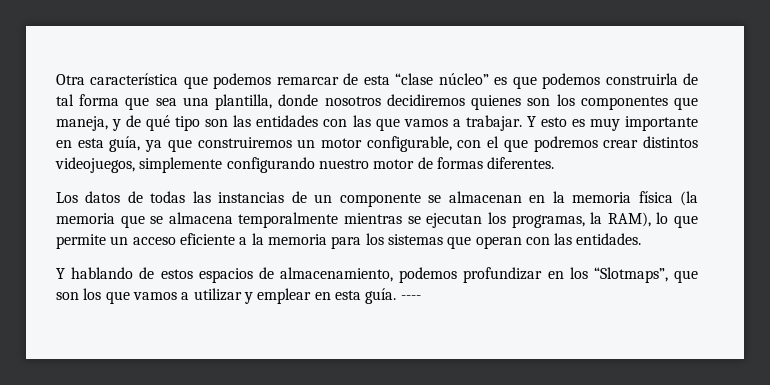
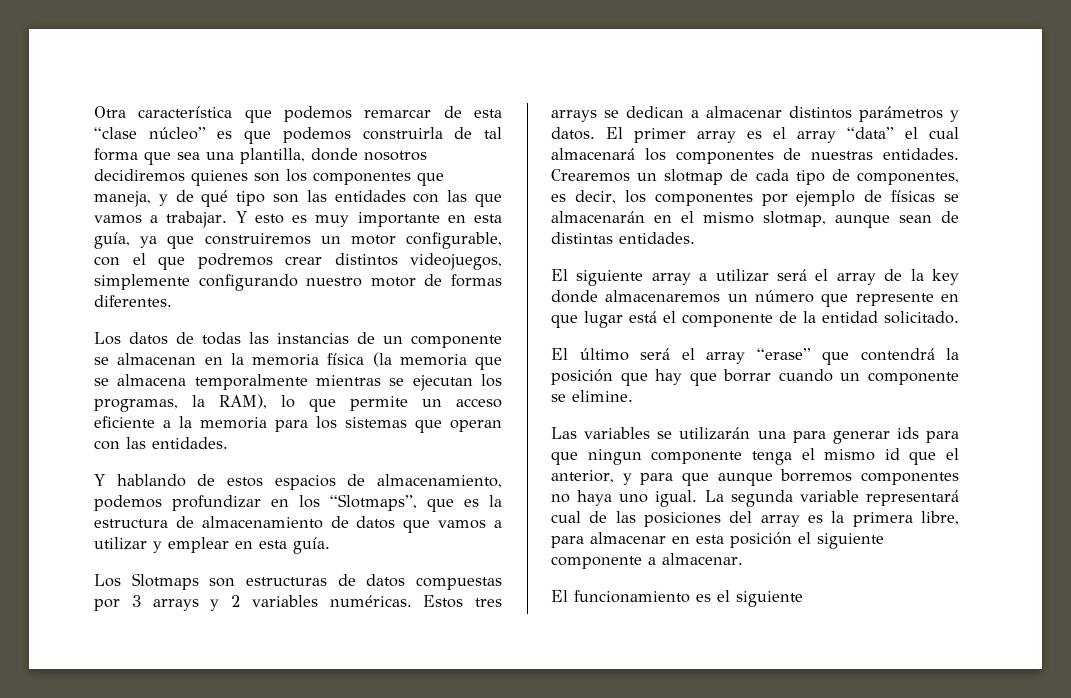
- Y hablando de estos espacios de almacenamiento, podemos profundizar en los “Slotmaps”, que son los que vamos a utilizar y emplear en esta guía. ----
+ Y hablando de estos espacios de almacenamiento, podemos profundizar en los “Slotmaps”, que es la estructura de almacenamiento de datos que vamos a utilizar y emplear en esta guía.
+ Los Slotmaps son estructuras de datos compuestas por 3 arrays y 2 variables numéricas. Estos tres arrays se dedican a almacenar distintos parámetros y datos. El primer array es el array “data” el cual almacenará los componentes de nuestras entidades. Crearemos un slotmap de cada tipo de componentes, es decir, los componentes por ejemplo de físicas se almacenarán en el mismo slotmap, aunque sean de distintas entidades.
+ El siguiente array a utilizar será el array de la key donde almacenaremos un número que represente en que lugar está el componente de la entidad solicitado.
+ El último será el array “erase” que contendrá la posición que hay que borrar cuando un componente se elimine.
+ Las variables se utilizarán una para generar ids para que ningun componente tenga el mismo id que el anterior, y para que aunque borremos componentes no haya uno igual. La segunda variable representará cual de las posiciones del array es la primera libre, para almacenar en esta posición el siguiente componente a almacenar.
+ El funcionamiento es el siguiente

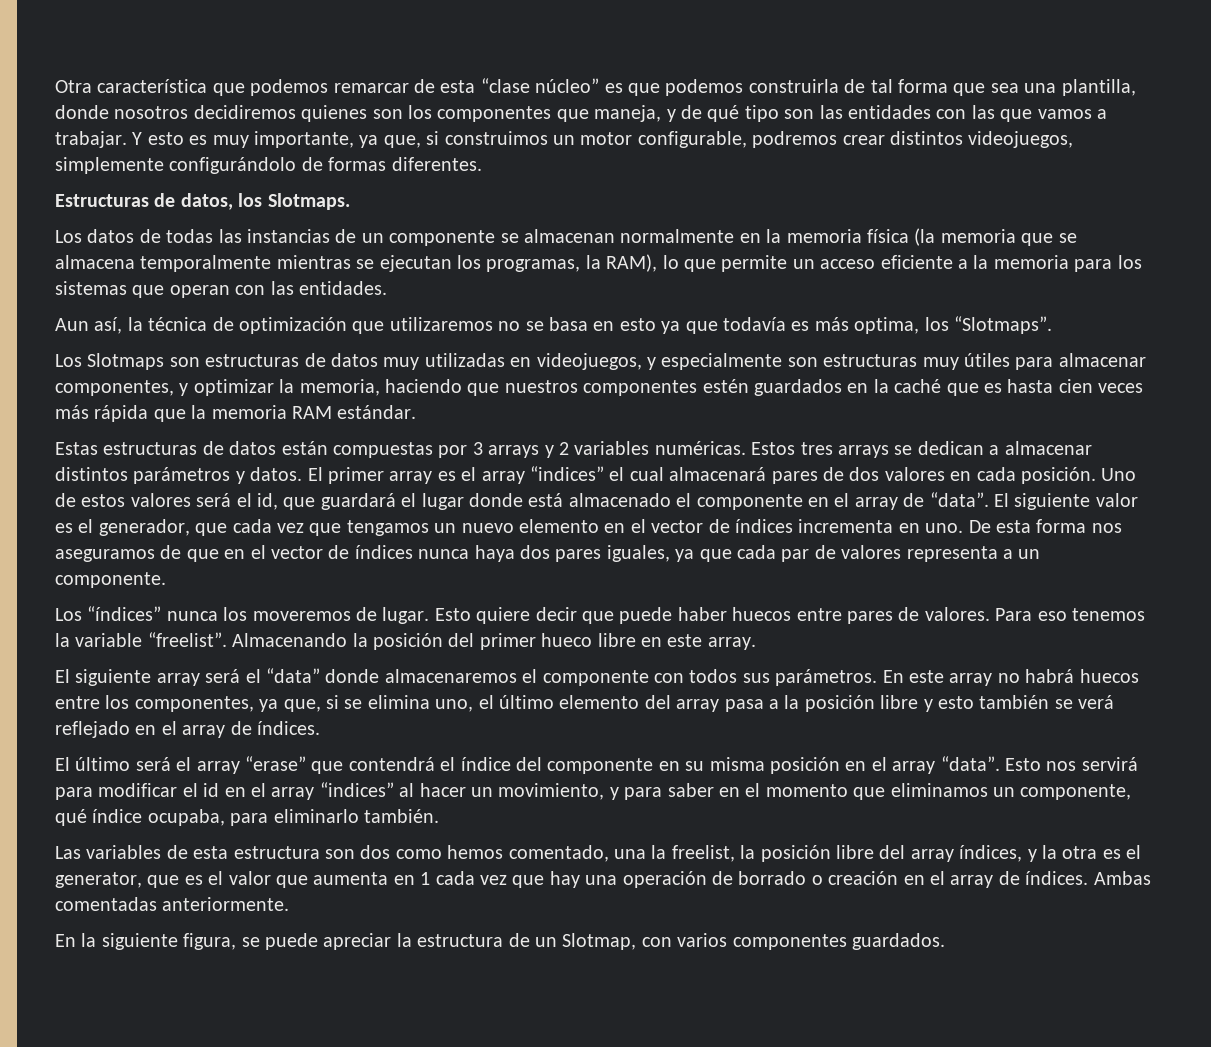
- Y esto es muy importante en esta guía, ya que construiremos un motor configurable, con el que podremos crear distintos videojuegos, simplemente configurando nuestro motor de formas diferentes.
+ Y esto es muy importante, ya que, si construimos un motor configurable, podremos crear distintos videojuegos, simplemente configurándolo de formas diferentes.
+ Estructuras de datos, los Slotmaps.
- Los datos de todas las instancias de un componente se almacenan en la memoria física (la memoria que se almacena temporalmente mientras se ejecutan los programas, la RAM), lo que permite un acceso eficiente a la memoria para los sistemas que operan con las entidades.
+ Los datos de todas las instancias de un componente se almacenan normalmente en la memoria física (la memoria que se almacena temporalmente mientras se ejecutan los programas, la RAM), lo que permite un acceso eficiente a la memoria para los sistemas que operan con las entidades.
- Y hablando de estos espacios de almacenamiento, podemos profundizar en los “Slotmaps”, que es la estructura de almacenamiento de datos que vamos a utilizar y emplear en esta guía.
+ Aun así, la técnica de optimización que utilizaremos no se basa en esto ya que todavía es más optima, los “Slotmaps”.
- Los Slotmaps son estructuras de datos compuestas por 3 arrays y 2 variables numéricas.
+ Los Slotmaps son estructuras de datos muy utilizadas en videojuegos, y especialmente son estructuras muy útiles para almacenar componentes, y optimizar la memoria, haciendo que nuestros componentes estén guardados en la caché que es hasta cien veces más rápida que la memoria RAM estándar.
+ Estas estructuras de datos están compuestas por 3 arrays y 2 variables numéricas.
- El primer array es el array “data” el cual almacenará los componentes de nuestras entidades. Crearemos un slotmap de cada tipo de componentes, es decir, los componentes por ejemplo de físicas se almacenarán en el mismo slotmap, aunque sean de distintas entidades.
- El siguiente array a utilizar será el array de la key donde almacenaremos un número que represente en que lugar está el componente de la entidad solicitado.
+ El primer array es el array “indices” el cual almacenará pares de dos valores en cada posición. Uno de estos valores será el id, que guardará el lugar donde está almacenado el componente en el array de “data”. El siguiente valor es el generador, que cada vez que tengamos un nuevo elemento en el vector de índices incrementa en uno. De esta forma nos aseguramos de que en el vector de índices nunca haya dos pares iguales, ya que cada par de valores representa a un componente.
+ Los “índices” nunca los moveremos de lugar. Esto quiere decir que puede haber huecos entre pares de valores. Para eso tenemos la variable “freelist”. Almacenando la posición del primer hueco libre en este array.
+ El siguiente array será el “data” donde almacenaremos el componente con todos sus parámetros. En este array no habrá huecos entre los componentes, ya que, si se elimina uno, el último elemento del array pasa a la posición libre y esto también se verá reflejado en el array de índices.
- El último será el array “erase” que contendrá la posición que hay que borrar cuando un componente se elimine.
- Las variables se utilizarán una para generar ids para que ningun componente tenga el mismo id que el anterior, y para que aunque borremos componentes no haya uno igual. La segunda variable representará cual de las posiciones del array es la primera libre, para almacenar en esta posición el siguiente componente a almacenar.
- El funcionamiento es el siguiente
+ El último será el array “erase” que contendrá el índice del componente en su misma posición en el array “data”. Esto nos servirá para modificar el id en el array “indices” al hacer un movimiento, y para saber en el momento que eliminamos un componente, qué índice ocupaba, para eliminarlo también.
+ Las variables de esta estructura son dos como hemos comentado, una la freelist, la posición libre del array índices, y la otra es el generator, que es el valor que aumenta en 1 cada vez que hay una operación de borrado o creación en el array de índices. Ambas comentadas anteriormente.
+ En la siguiente figura, se puede apreciar la estructura de un Slotmap, con varios componentes guardados.

